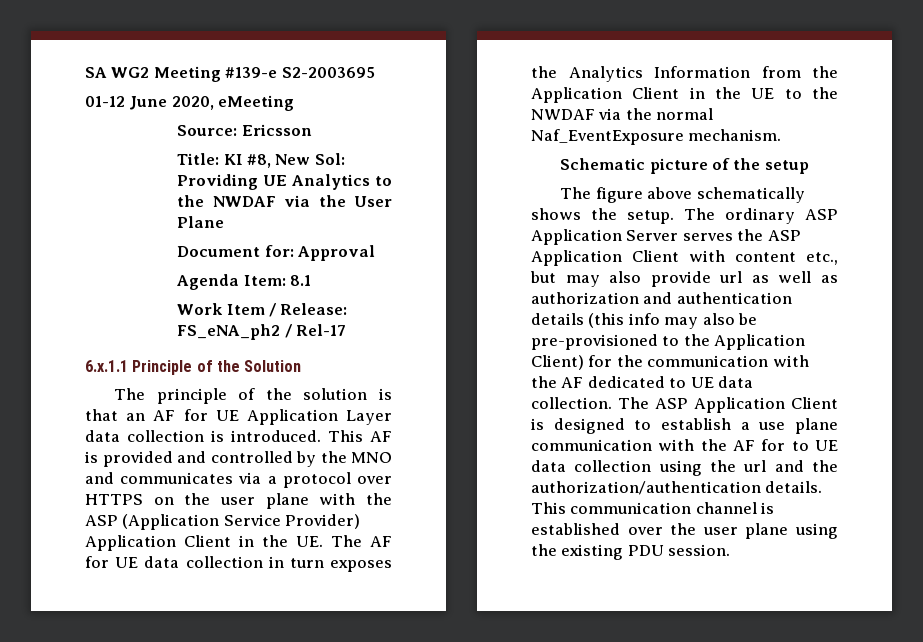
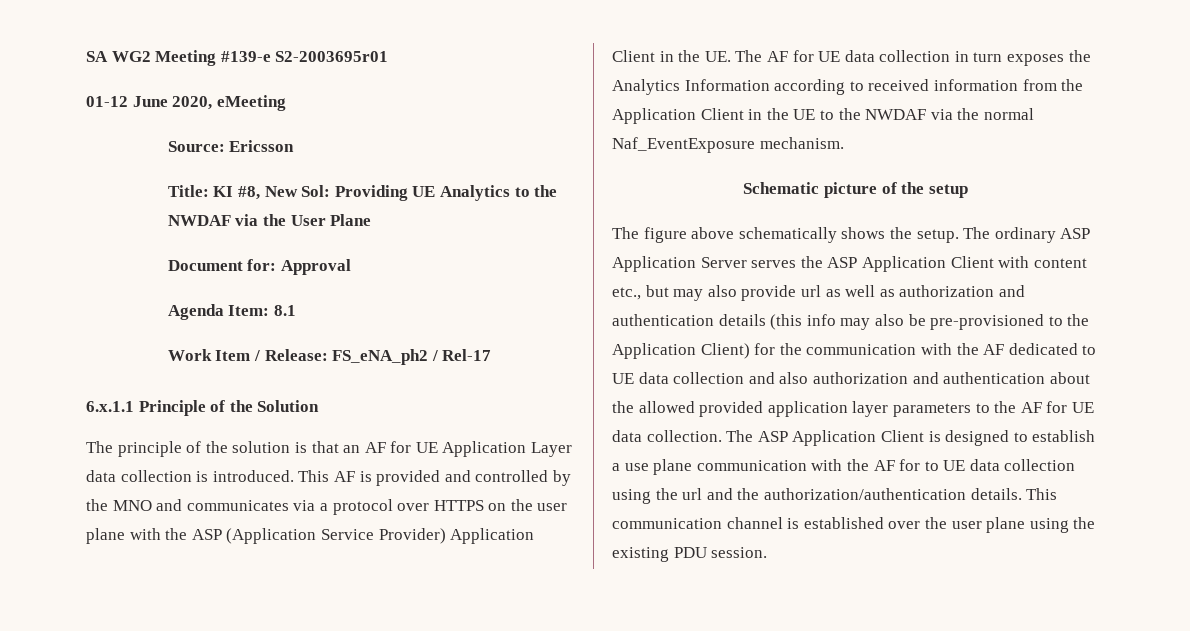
- SA WG2 Meeting #139-e S2-2003695
+ SA WG2 Meeting #139-e S2-2003695r01
- This AF is provided and controlled by the MNO and communicates via a protocol over HTTPS on the user plane with the ASP (Application Service Provider) Application Client in the UE. The AF for UE data collection in turn exposes the Analytics Information from the Application Client in the UE to the NWDAF via the normal Naf_EventExposure mechanism.
+ This AF is provided and controlled by the MNO and communicates via a protocol over HTTPS on the user plane with the ASP (Application Service Provider) Application Client in the UE. The AF for UE data collection in turn exposes the Analytics Information according to received information from the Application Client in the UE to the NWDAF via the normal Naf_EventExposure mechanism.
- The ordinary ASP Application Server serves the ASP Application Client with content etc., but may also provide url as well as authorization and authentication details (this info may also be pre-provisioned to the Application Client) for the communication with the AF dedicated to UE data collection.
+ The ordinary ASP Application Server serves the ASP Application Client with content etc., but may also provide url as well as authorization and authentication details (this info may also be pre-provisioned to the Application Client) for the communication with the AF dedicated to UE data collection and also authorization and authentication about the allowed provided application layer parameters to the AF for UE data collection.

